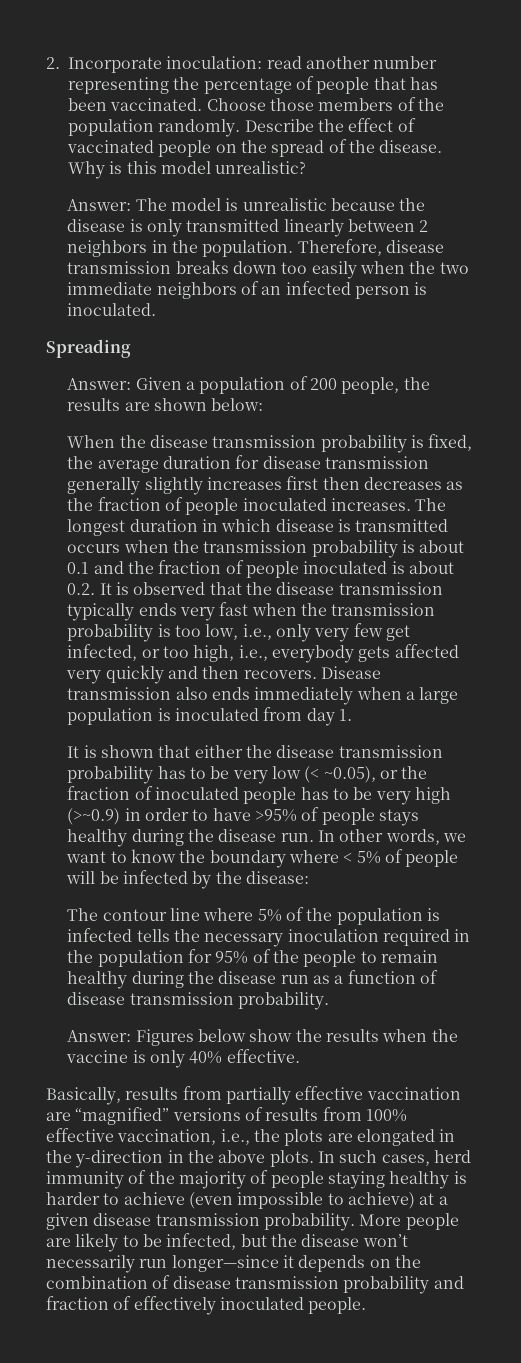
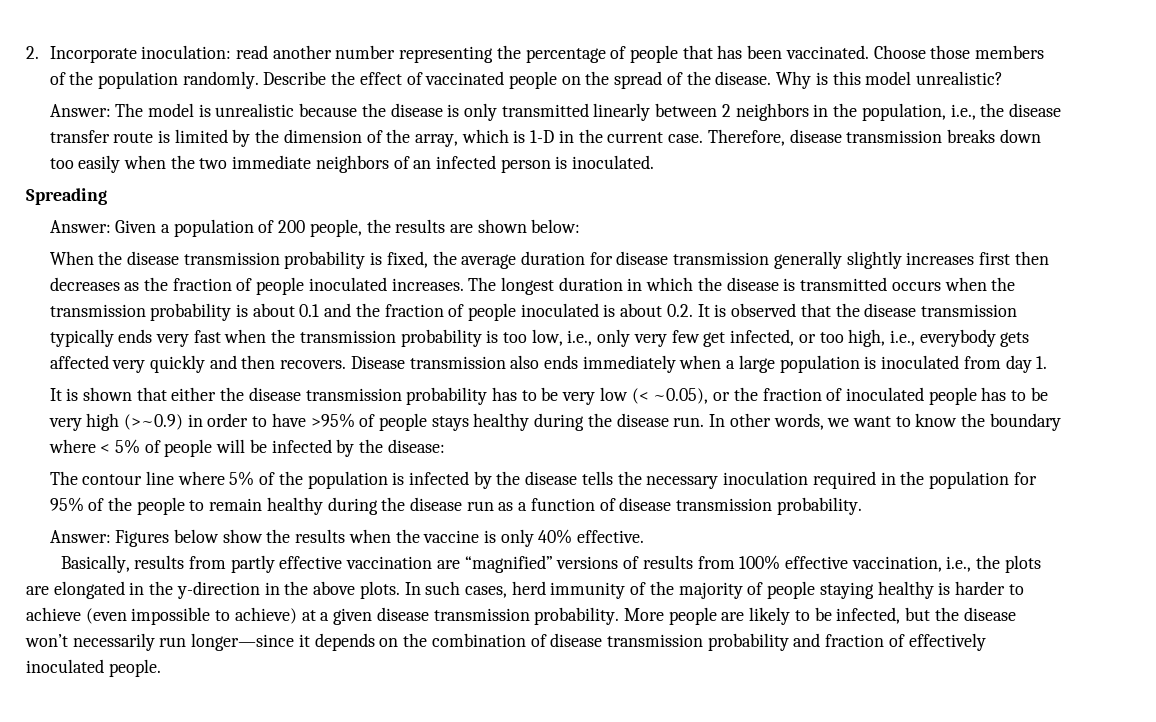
- Answer: The model is unrealistic because the disease is only transmitted linearly between 2 neighbors in the population.
+ Answer: The model is unrealistic because the disease is only transmitted linearly between 2 neighbors in the population, i.e., the disease transfer route is limited by the dimension of the array, which is 1-D in the current case.
- The longest duration in which disease is transmitted occurs when the transmission probability is about 0.1 and the fraction of people inoculated is about 0.2. It is observed that the disease transmission typically ends very fast when the transmission probability is too low, i.e., only very few get infected, or too high, i.e., everybody gets affected very quickly and then recovers.
+ The longest duration in which the disease is transmitted occurs when the transmission probability is about 0.1 and the fraction of people inoculated is about 0.2. It is observed that the disease transmission typically ends very fast when the transmission probability is too low, i.e., only very few get infected, or too high, i.e., everybody gets affected very quickly and then recovers.
- The contour line where 5% of the population is infected tells the necessary inoculation required in the population for 95% of the people to remain healthy during the disease run as a function of disease transmission probability.
+ The contour line where 5% of the population is infected by the disease tells the necessary inoculation required in the population for 95% of the people to remain healthy during the disease run as a function of disease transmission probability.
- Basically, results from partially effective vaccination are “magnified” versions of results from 100% effective vaccination, i.e., the plots are elongated in the y-direction in the above plots.
+ Basically, results from partly effective vaccination are “magnified” versions of results from 100% effective vaccination, i.e., the plots are elongated in the y-direction in the above plots.

